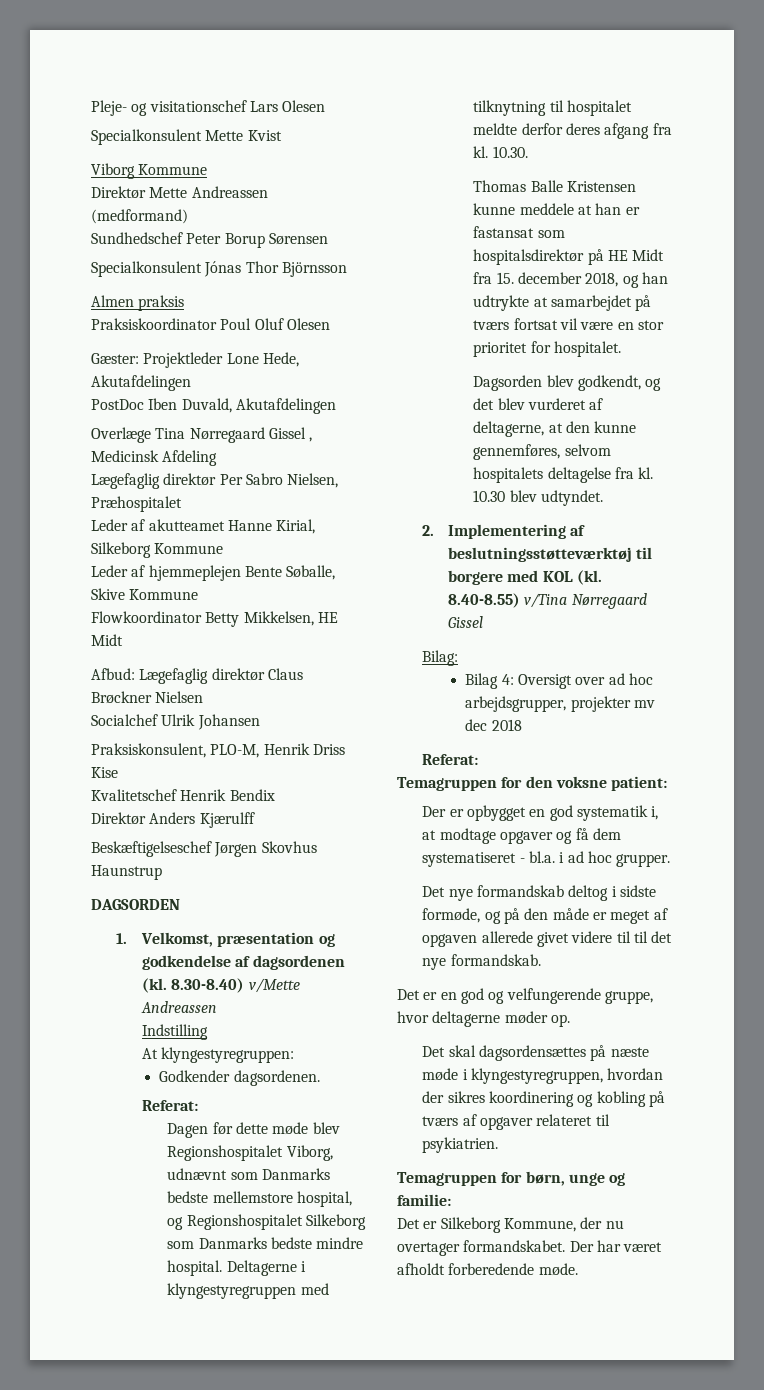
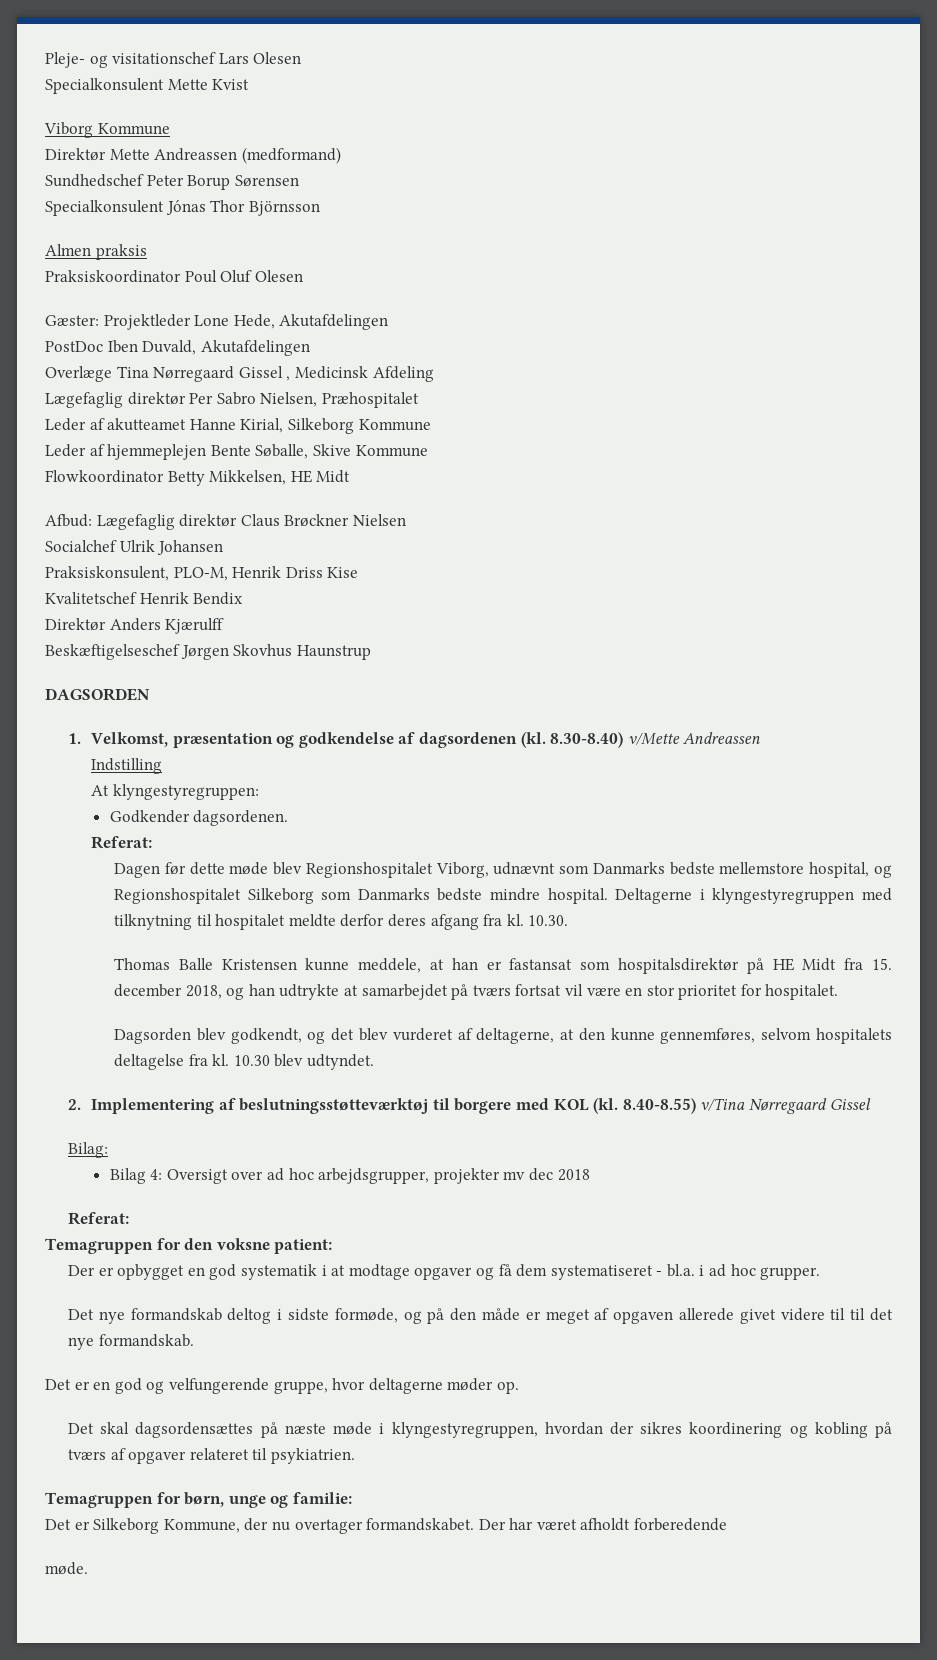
- Thomas Balle Kristensen kunne meddele at han er fastansat som hospitalsdirektør på HE Midt fra 15. december 2018, og han udtrykte at samarbejdet på tværs fortsat vil være en stor prioritet for hospitalet.
+ Thomas Balle Kristensen kunne meddele, at han er fastansat som hospitalsdirektør på HE Midt fra 15. december 2018, og han udtrykte at samarbejdet på tværs fortsat vil være en stor prioritet for hospitalet.
- Der er opbygget en god systematik i, at modtage opgaver og få dem systematiseret - bl.a. i ad hoc grupper.
+ Der er opbygget en god systematik i at modtage opgaver og få dem systematiseret - bl.a. i ad hoc grupper.
- Der har været afholdt forberedende møde.
+ Der har været afholdt forberedende
+ møde.

